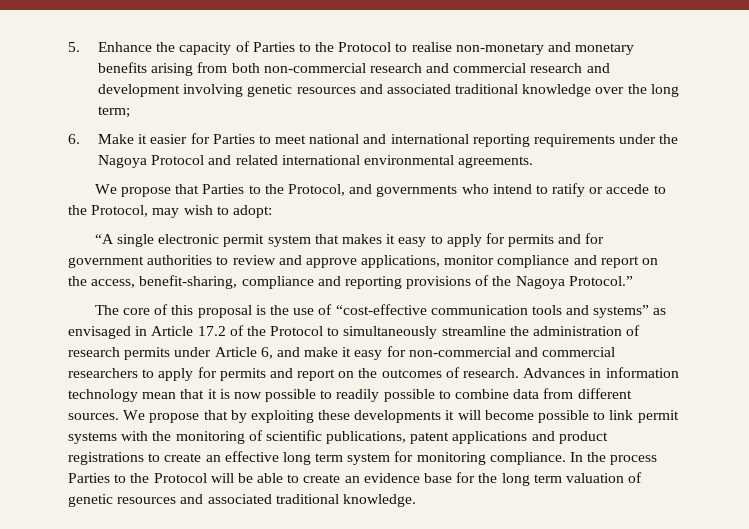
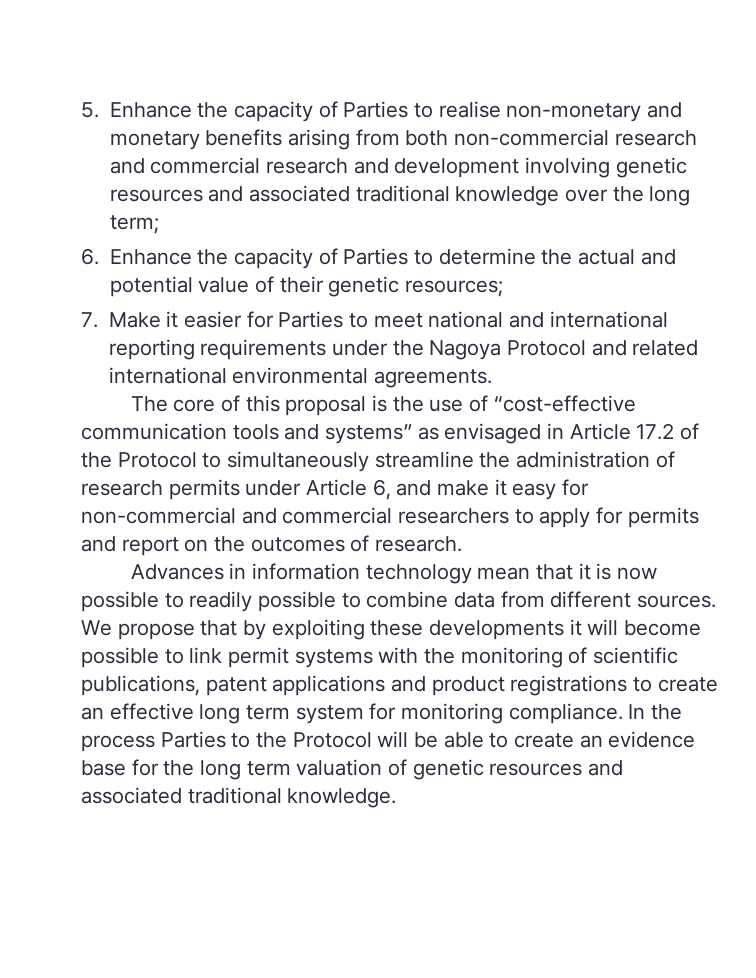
- 5. Enhance the capacity of Parties to the Protocol to realise non-monetary and monetary benefits arising from both non-commercial research and commercial research and development involving genetic resources and associated traditional knowledge over the long term;
+ 5. Enhance the capacity of Parties to realise non-monetary and monetary benefits arising from both non-commercial research and commercial research and development involving genetic resources and associated traditional knowledge over the long term;
- 6. Make it easier for Parties to meet national and international reporting requirements under the Nagoya Protocol and related international environmental agreements.
+ 6. Enhance the capacity of Parties to determine the actual and potential value of their genetic resources;
+ 7. Make it easier for Parties to meet national and international reporting requirements under the Nagoya Protocol and related international environmental agreements.
- We propose that Parties to the Protocol, and governments who intend to ratify or accede to the Protocol, may wish to adopt:
- “A single electronic permit system that makes it easy to apply for permits and for government authorities to review and approve applications, monitor compliance and report on the access, benefit-sharing, compliance and reporting provisions of the Nagoya Protocol.”
- The core of this proposal is the use of “cost-effective communication tools and systems” as envisaged in Article 17.2 of the Protocol to simultaneously streamline the administration of research permits under Article 6, and make it easy for non-commercial and commercial researchers to apply for permits and report on the outcomes of research. Advances in information technology mean that it is now possible to readily possible to combine data from different sources.
+ The core of this proposal is the use of “cost-effective communication tools and systems” as envisaged in Article 17.2 of the Protocol to simultaneously streamline the administration of research permits under Article 6, and make it easy for non-commercial and commercial researchers to apply for permits and report on the outcomes of research.
+ Advances in information technology mean that it is now possible to readily possible to combine data from different sources.

